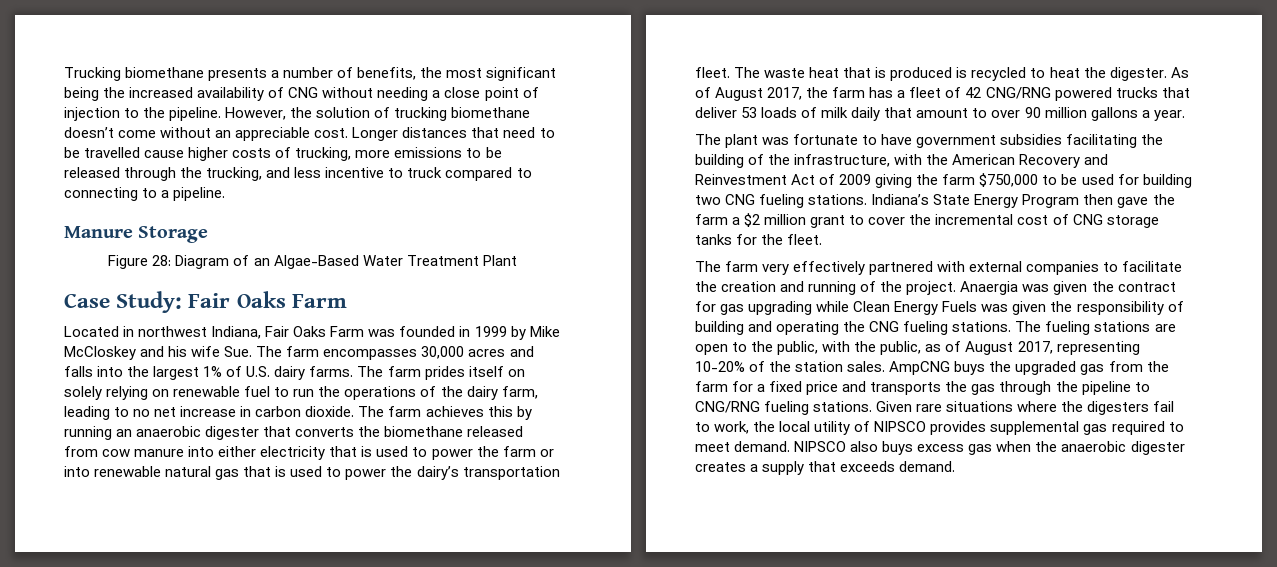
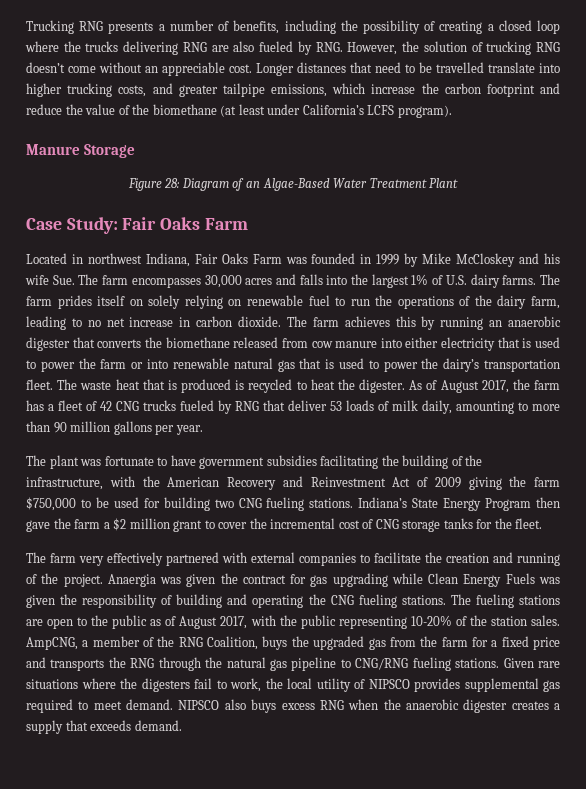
- Trucking biomethane presents a number of benefits, the most significant being the increased availability of CNG without needing a close point of injection to the pipeline. However, the solution of trucking biomethane doesn’t come without an appreciable cost.
+ Trucking RNG presents a number of benefits, including the possibility of creating a closed loop where the trucks delivering RNG are also fueled by RNG. However, the solution of trucking RNG doesn’t come without an appreciable cost.
- Longer distances that need to be travelled cause higher costs of trucking, more emissions to be released through the trucking, and less incentive to truck compared to connecting to a pipeline.
+ Longer distances that need to be travelled translate into higher trucking costs, and greater tailpipe emissions, which increase the carbon footprint and reduce the value of the biomethane (at least under California’s LCFS program).
- As of August 2017, the farm has a fleet of 42 CNG/RNG powered trucks that deliver 53 loads of milk daily that amount to over 90 million gallons a year.
+ As of August 2017, the farm has a fleet of 42 CNG trucks fueled by RNG that deliver 53 loads of milk daily, amounting to more than 90 million gallons per year.
- The fueling stations are open to the public, with the public, as of August 2017, representing 10-20% of the station sales.
+ The fueling stations are open to the public as of August 2017, with the public representing 10-20% of the station sales.
- AmpCNG buys the upgraded gas from the farm for a fixed price and transports the gas through the pipeline to CNG/RNG fueling stations.
+ AmpCNG, a member of the RNG Coalition, buys the upgraded gas from the farm for a fixed price and transports the RNG through the natural gas pipeline to CNG/RNG fueling stations.
- NIPSCO also buys excess gas when the anaerobic digester creates a supply that exceeds demand.
+ NIPSCO also buys excess RNG when the anaerobic digester creates a supply that exceeds demand.

